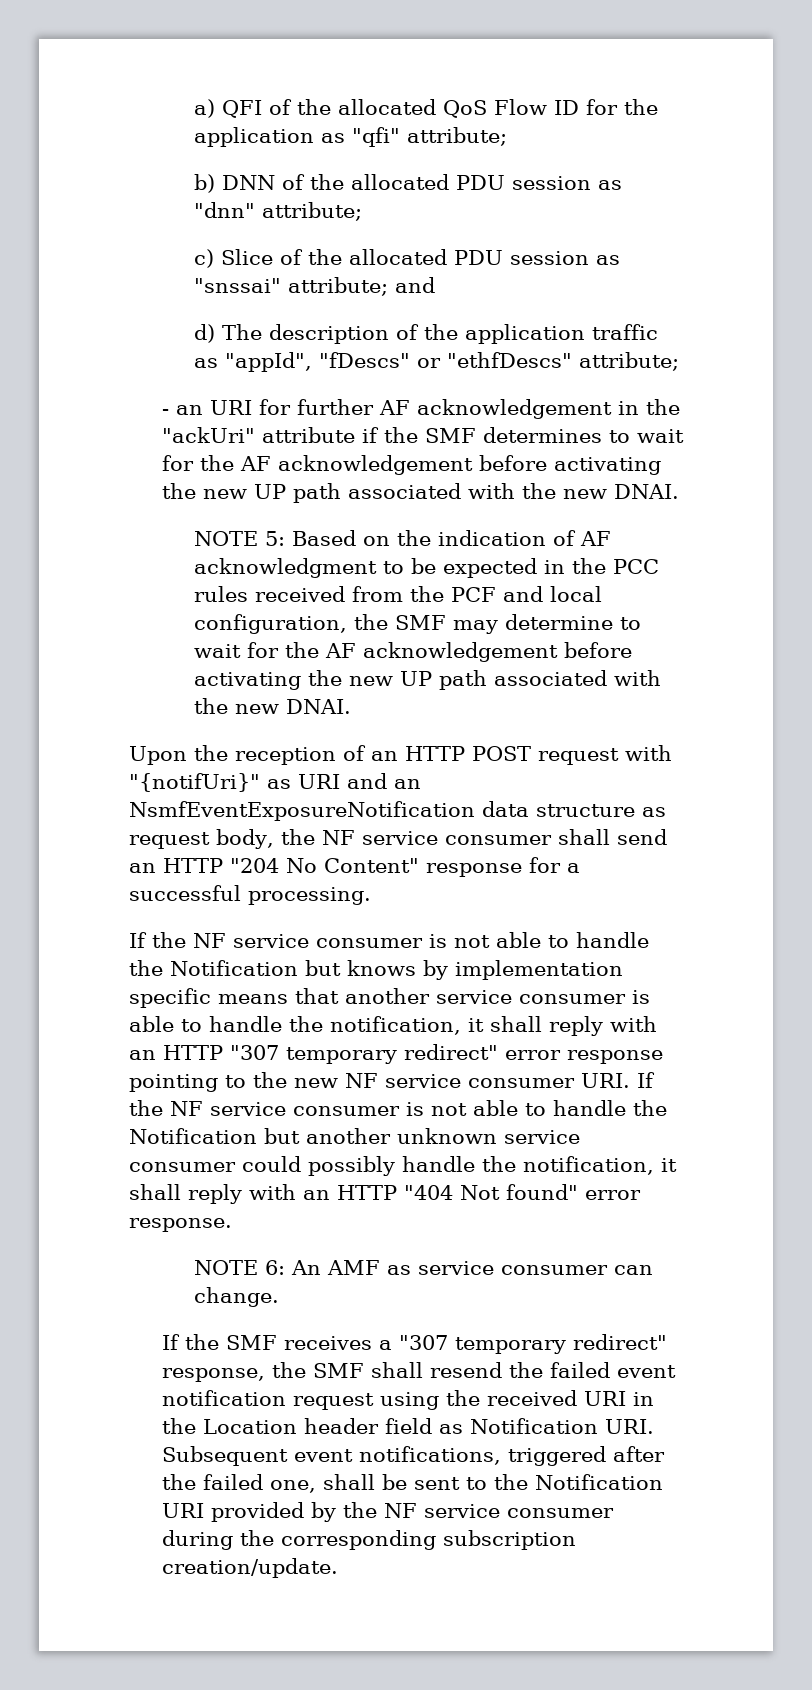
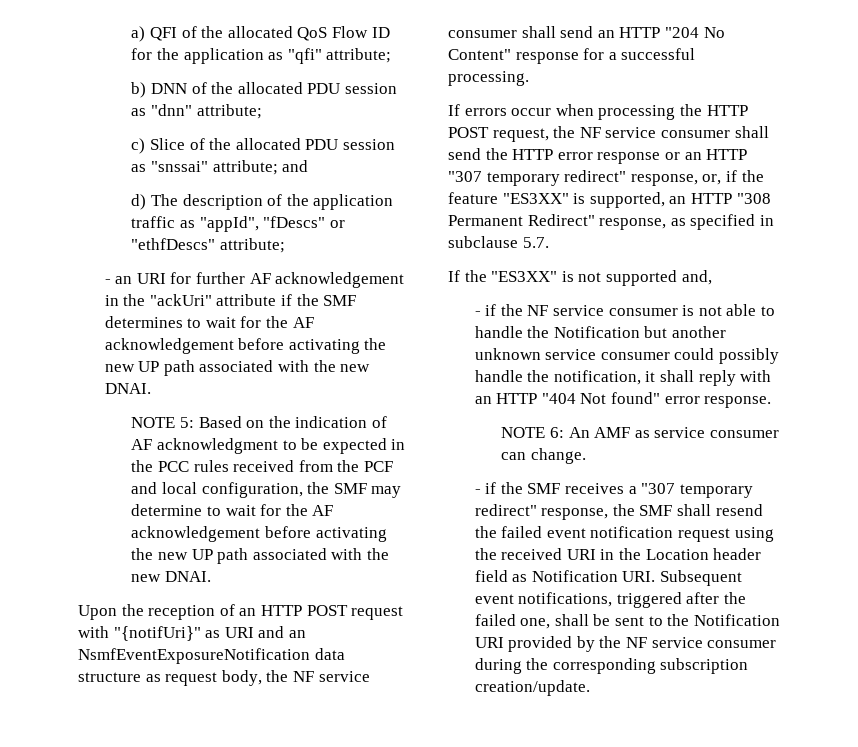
- If the NF service consumer is not able to handle the Notification but knows by implementation specific means that another service consumer is able to handle the notification, it shall reply with an HTTP "307 temporary redirect" error response pointing to the new NF service consumer URI. If the NF service consumer is not able to handle the Notification but another unknown service consumer could possibly handle the notification, it shall reply with an HTTP "404 Not found" error response.
+ If errors occur when processing the HTTP POST request, the NF service consumer shall send the HTTP error response or an HTTP "307 temporary redirect" response, or, if the feature "ES3XX" is supported, an HTTP "308 Permanent Redirect" response, as specified in subclause 5.7.
+ If the "ES3XX" is not supported and,
+ - if the NF service consumer is not able to handle the Notification but another unknown service consumer could possibly handle the notification, it shall reply with an HTTP "404 Not found" error response.
- If the SMF receives a "307 temporary redirect" response, the SMF shall resend the failed event notification request using the received URI in the Location header field as Notification URI. Subsequent event notifications, triggered after the failed one, shall be sent to the Notification URI provided by the NF service consumer during the corresponding subscription creation/update.
+ - if the SMF receives a "307 temporary redirect" response, the SMF shall resend the failed event notification request using the received URI in the Location header field as Notification URI. Subsequent event notifications, triggered after the failed one, shall be sent to the Notification URI provided by the NF service consumer during the corresponding subscription creation/update.

